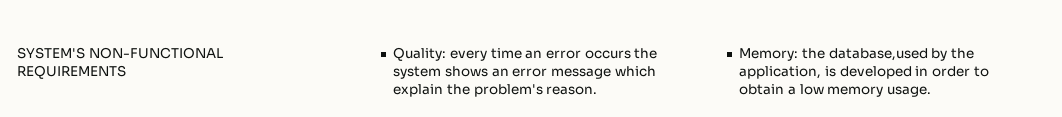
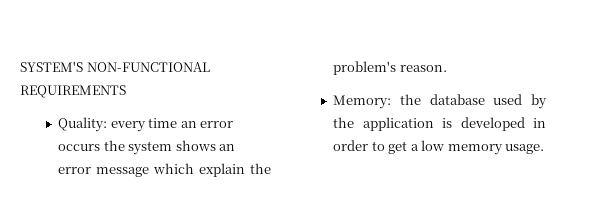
- Memory: the database,used by the application, is developed in order to obtain a low memory usage.
+ Memory: the database used by the application is developed in order to get a low memory usage.

